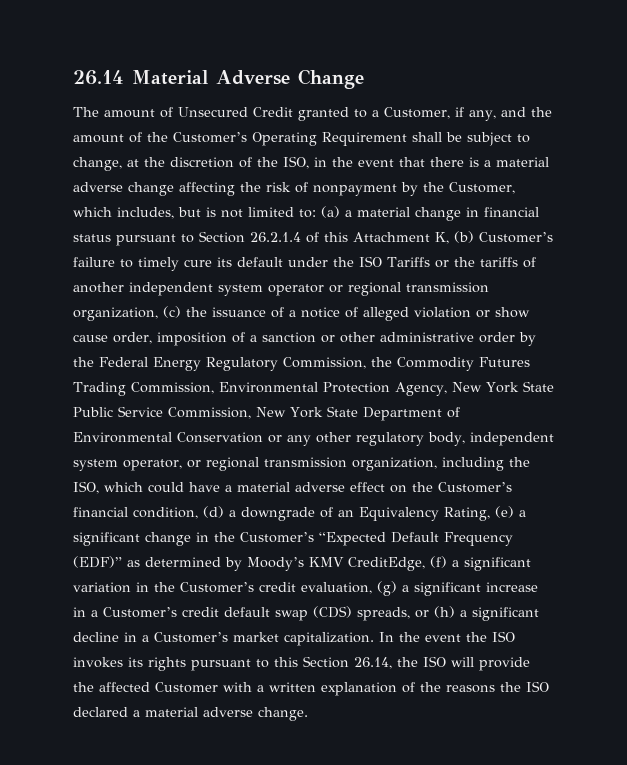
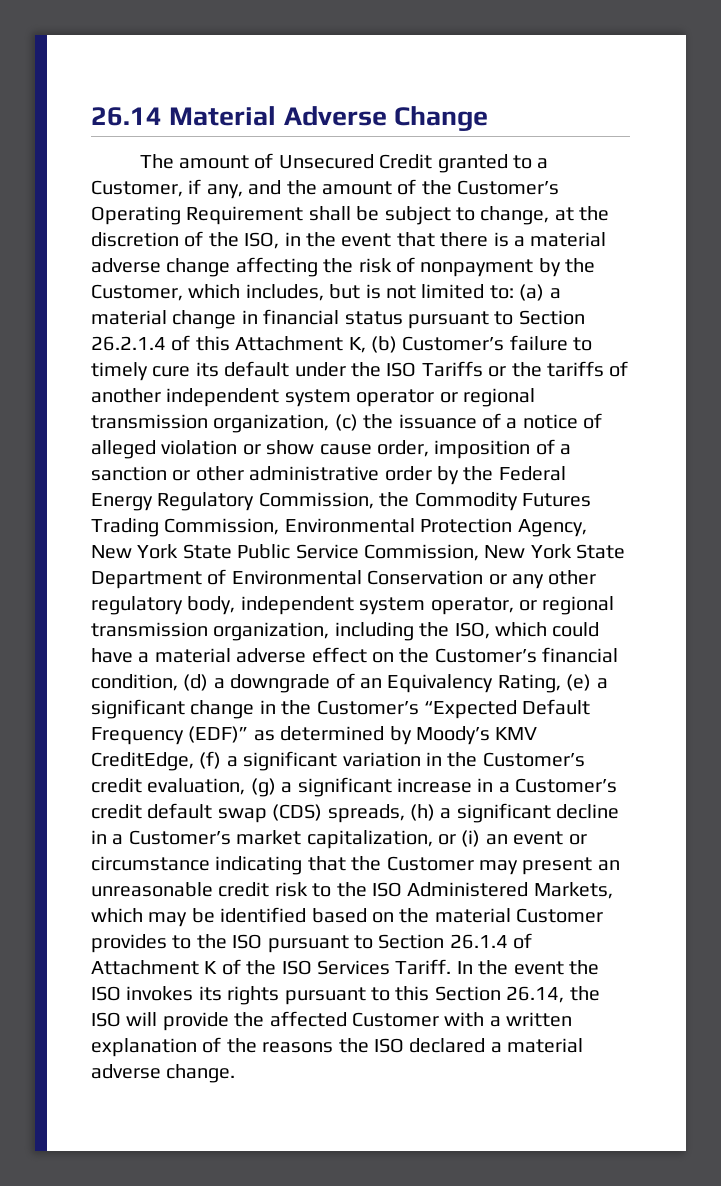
- (a) a material change in financial status pursuant to Section 26.2.1.4 of this Attachment K, (b) Customer’s failure to timely cure its default under the ISO Tariffs or the tariffs of another independent system operator or regional transmission organization, (c) the issuance of a notice of alleged violation or show cause order, imposition of a sanction or other administrative order by the Federal Energy Regulatory Commission, the Commodity Futures Trading Commission, Environmental Protection Agency, New York State Public Service Commission, New York State Department of Environmental Conservation or any other regulatory body, independent system operator, or regional transmission organization, including the ISO, which could have a material adverse effect on the Customer’s financial condition, (d) a downgrade of an Equivalency Rating, (e) a significant change in the Customer’s “Expected Default Frequency (EDF)” as determined by Moody’s KMV CreditEdge, (f) a significant variation in the Customer’s credit evaluation, (g) a significant increase in a Customer’s credit default swap (CDS) spreads, or (h) a significant decline in a Customer’s market capitalization.
+ (a) a material change in financial status pursuant to Section 26.2.1.4 of this Attachment K, (b) Customer’s failure to timely cure its default under the ISO Tariffs or the tariffs of another independent system operator or regional transmission organization, (c) the issuance of a notice of alleged violation or show cause order, imposition of a sanction or other administrative order by the Federal Energy Regulatory Commission, the Commodity Futures Trading Commission, Environmental Protection Agency, New York State Public Service Commission, New York State Department of Environmental Conservation or any other regulatory body, independent system operator, or regional transmission organization, including the ISO, which could have a material adverse effect on the Customer’s financial condition, (d) a downgrade of an Equivalency Rating, (e) a significant change in the Customer’s “Expected Default Frequency (EDF)” as determined by Moody’s KMV CreditEdge, (f) a significant variation in the Customer’s credit evaluation, (g) a significant increase in a Customer’s credit default swap (CDS) spreads, (h) a significant decline in a Customer’s market capitalization, or (i) an event or circumstance indicating that the Customer may present an unreasonable credit risk to the ISO Administered Markets, which may be identified based on the material Customer provides to the ISO pursuant to Section 26.1.4 of Attachment K of the ISO Services Tariff.

